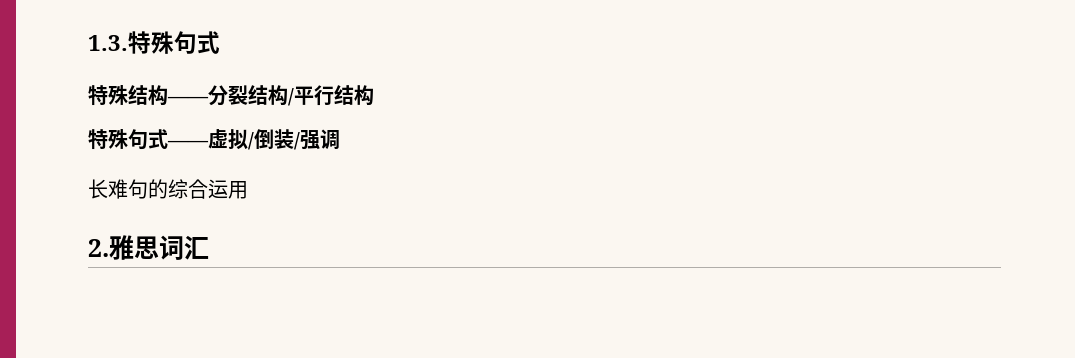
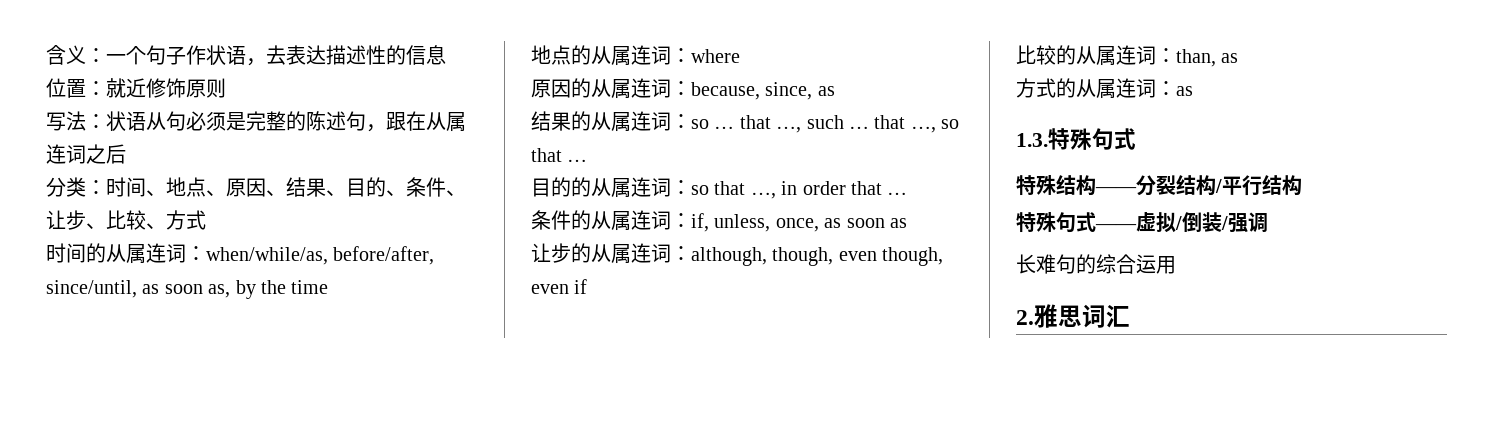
+ 含义：一个句子作状语，去表达描述性的信息
+ 位置：就近修饰原则
+ 写法：状语从句必须是完整的陈述句，跟在从属连词之后
+ 分类：时间、地点、原因、结果、目的、条件、让步、比较、方式
+ 时间的从属连词：when/while/as, before/after, since/until, as soon as, by the time
+ 地点的从属连词：where
+ 原因的从属连词：because, since, as
+ 结果的从属连词：so … that …, such … that …, so that …
+ 目的的从属连词：so that …, in order that …
+ 条件的从属连词：if, unless, once, as soon as
+ 让步的从属连词：although, though, even though, even if
+ 比较的从属连词：than, as
+ 方式的从属连词：as

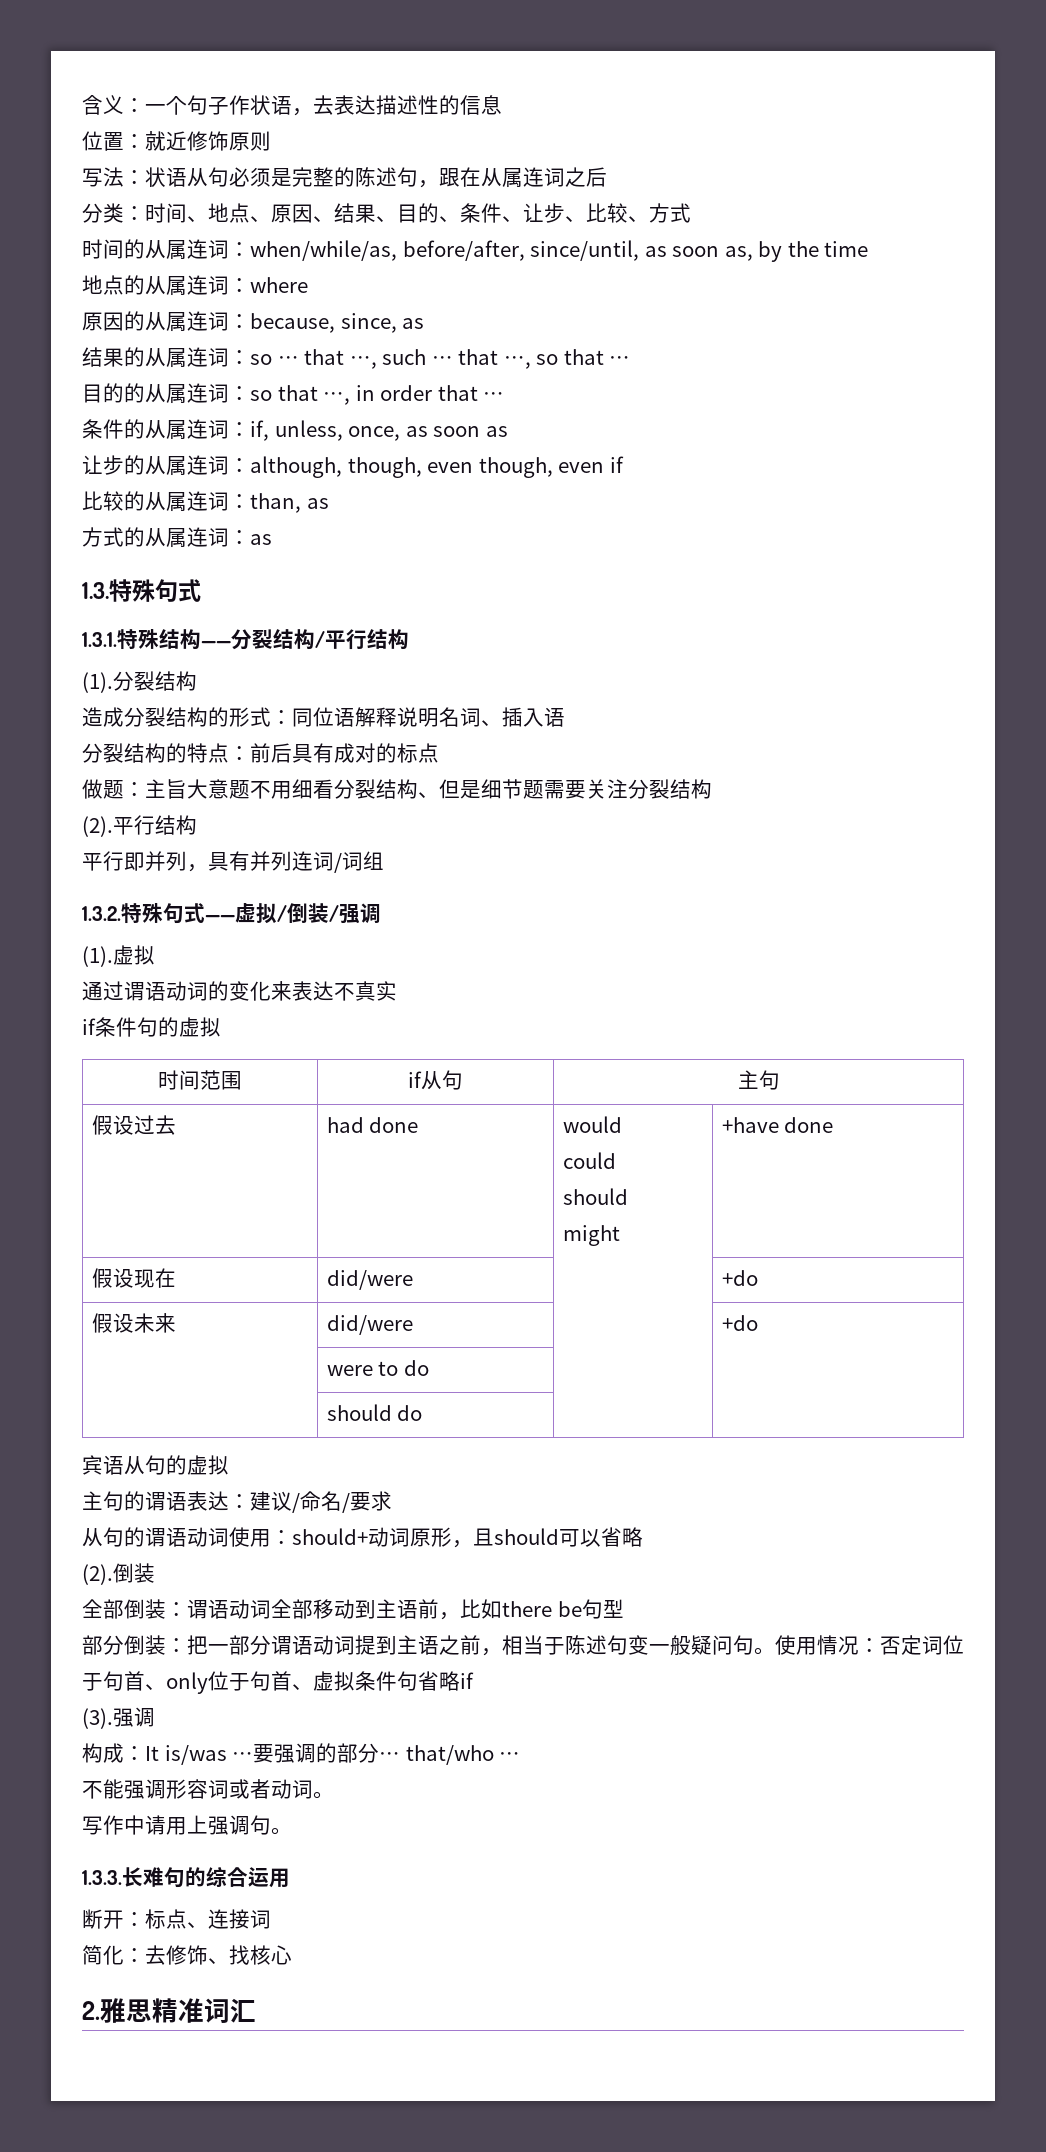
- 特殊结构——分裂结构/平行结构
+ 1.3.1.特殊结构——分裂结构/平行结构
- 特殊句式——虚拟/倒装/强调
+ (1).分裂结构
+ 造成分裂结构的形式：同位语解释说明名词、插入语
+ 分裂结构的特点：前后具有成对的标点
+ 做题：主旨大意题不用细看分裂结构、但是细节题需要关注分裂结构
+ (2).平行结构
+ 平行即并列，具有并列连词/词组
+ 1.3.2.特殊句式——虚拟/倒装/强调
- 长难句的综合运用
+ (1).虚拟
+ 通过谓语动词的变化来表达不真实
+ if条件句的虚拟
+ 时间范围 | if从句 | 主句
+ 假设过去 | had done | would
+ could
+ should
+ might | +have done
+ 假设现在 | did/were | | +do
+ 假设未来 | did/were | | +do
+ | were to do | |
+ | should do | |
+ 宾语从句的虚拟
+ 主句的谓语表达：建议/命名/要求
+ 从句的谓语动词使用：should+动词原形，且should可以省略
+ (2).倒装
+ 全部倒装：谓语动词全部移动到主语前，比如there be句型
+ 部分倒装：把一部分谓语动词提到主语之前，相当于陈述句变一般疑问句。使用情况：否定词位于句首、only位于句首、虚拟条件句省略if
+ (3).强调
+ 构成：It is/was …要强调的部分… that/who …
+ 不能强调形容词或者动词。
+ 写作中请用上强调句。
+ 1.3.3.长难句的综合运用
+ 断开：标点、连接词
+ 简化：去修饰、找核心
- 2.雅思词汇
+ 2.雅思精准词汇

